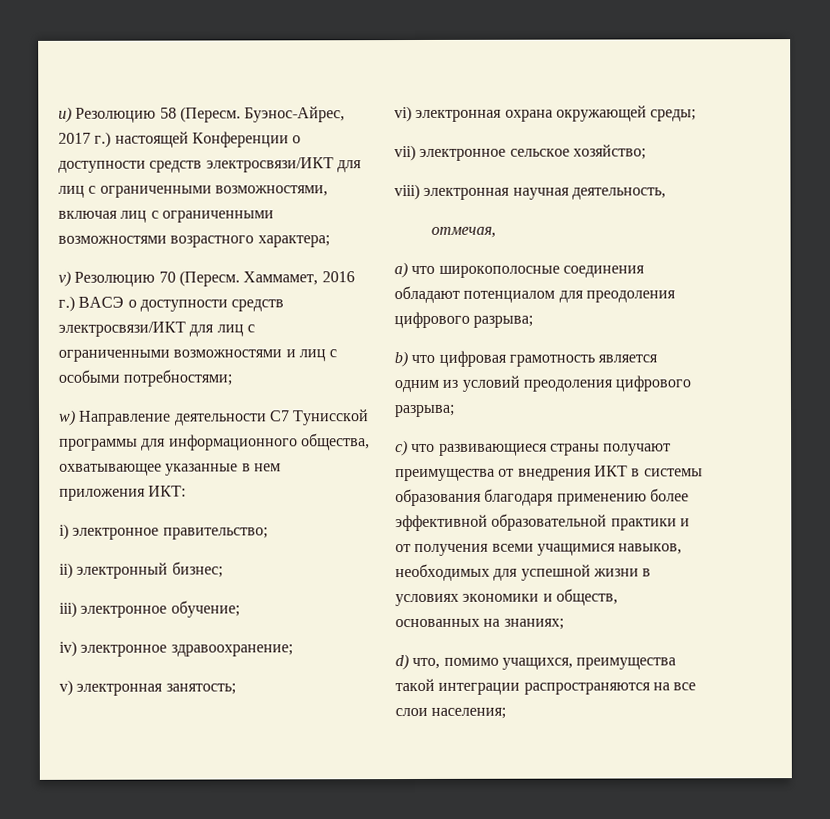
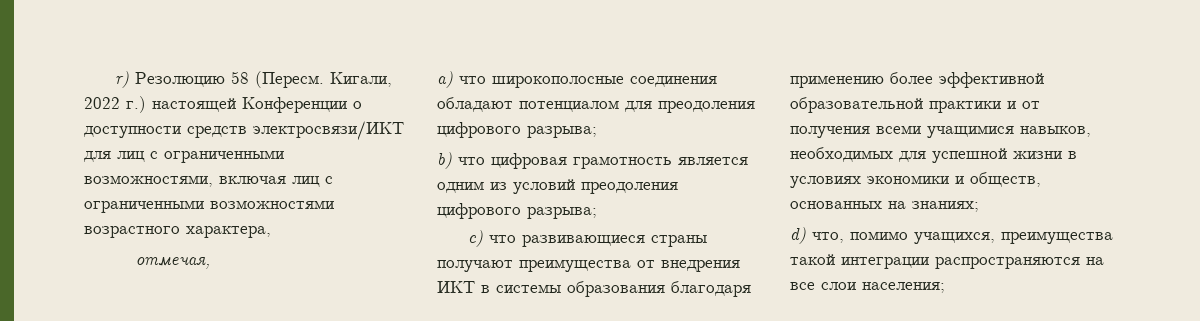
- u) Резолюцию 58 (Пересм.
+ r) Резолюцию 58 (Пересм.
- Буэнос-Айрес, 2017 г.) настоящей Конференции о доступности средств электросвязи/ИКТ для лиц с ограниченными возможностями, включая лиц с ограниченными возможностями возрастного характера;
- v) Резолюцию 70 (Пересм. Хаммамет, 2016 г.) ВАСЭ о доступности средств электросвязи/ИКТ для лиц с ограниченными возможностями и лиц с особыми потребностями;
- w) Направление деятельности С7 Тунисской программы для информационного общества, охватывающее указанные в нем приложения ИКТ:
- i) электронное правительство;
- ii) электронный бизнес;
- iii) электронное обучение;
- iv) электронное здравоохранение;
- v) электронная занятость;
- vi) электронная охрана окружающей среды;
- vii) электронное сельское хозяйство;
- viii) электронная научная деятельность,
+ Кигали, 2022 г.) настоящей Конференции о доступности средств электросвязи/ИКТ для лиц с ограниченными возможностями, включая лиц с ограниченными возможностями возрастного характера,

